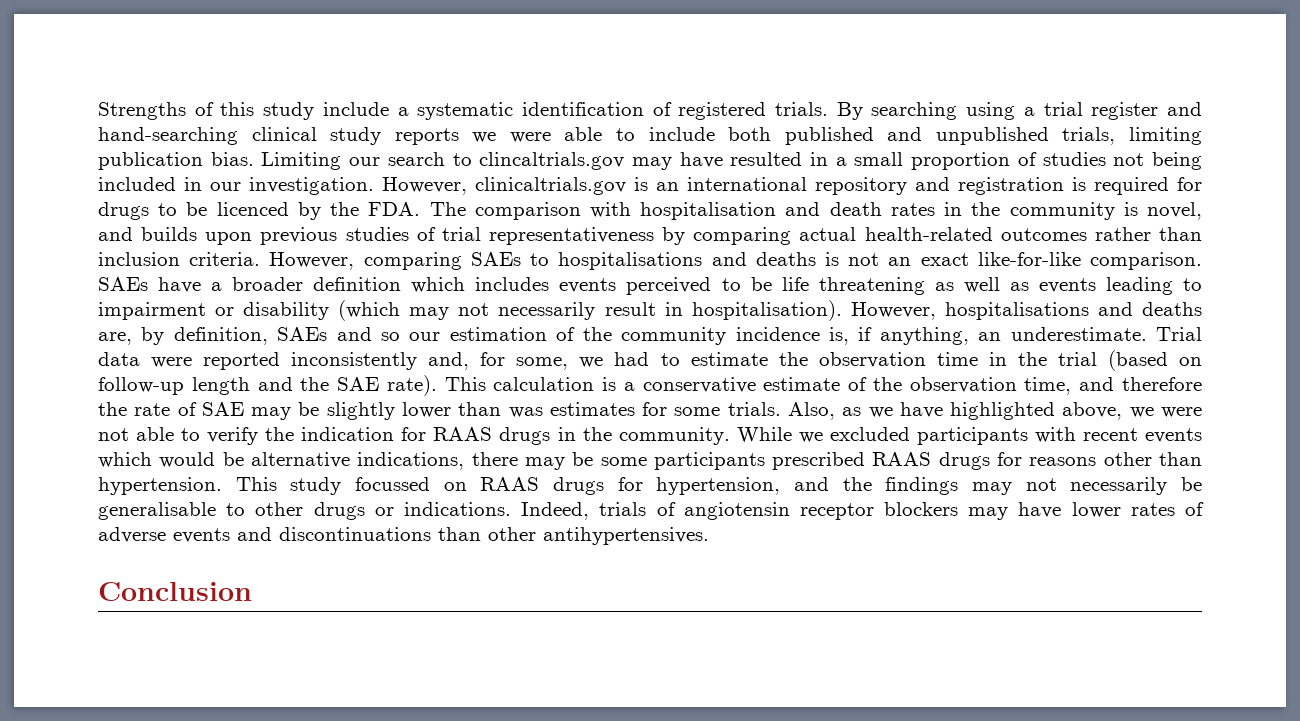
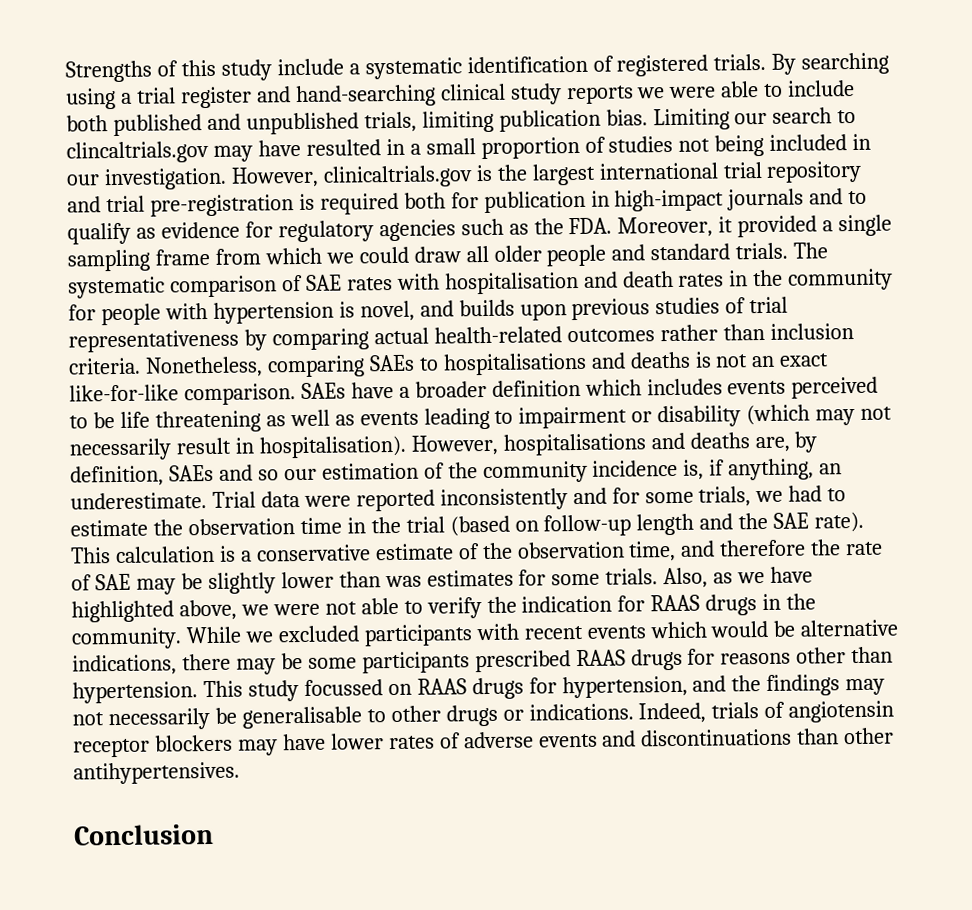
- However, clinicaltrials.gov is an international repository and registration is required for drugs to be licenced by the FDA. The comparison with hospitalisation and death rates in the community is novel, and builds upon previous studies of trial representativeness by comparing actual health-related outcomes rather than inclusion criteria.
+ However, clinicaltrials.gov is the largest international trial repository and trial pre-registration is required both for publication in high-impact journals and to qualify as evidence for regulatory agencies such as the FDA. Moreover, it provided a single sampling frame from which we could draw all older people and standard trials. The systematic comparison of SAE rates with hospitalisation and death rates in the community for people with hypertension is novel, and builds upon previous studies of trial representativeness by comparing actual health-related outcomes rather than inclusion criteria.
- However, comparing SAEs to hospitalisations and deaths is not an exact like-for-like comparison.
+ Nonetheless, comparing SAEs to hospitalisations and deaths is not an exact like-for-like comparison.
- Trial data were reported inconsistently and, for some, we had to estimate the observation time in the trial (based on follow-up length and the SAE rate).
+ Trial data were reported inconsistently and for some trials, we had to estimate the observation time in the trial (based on follow-up length and the SAE rate).

